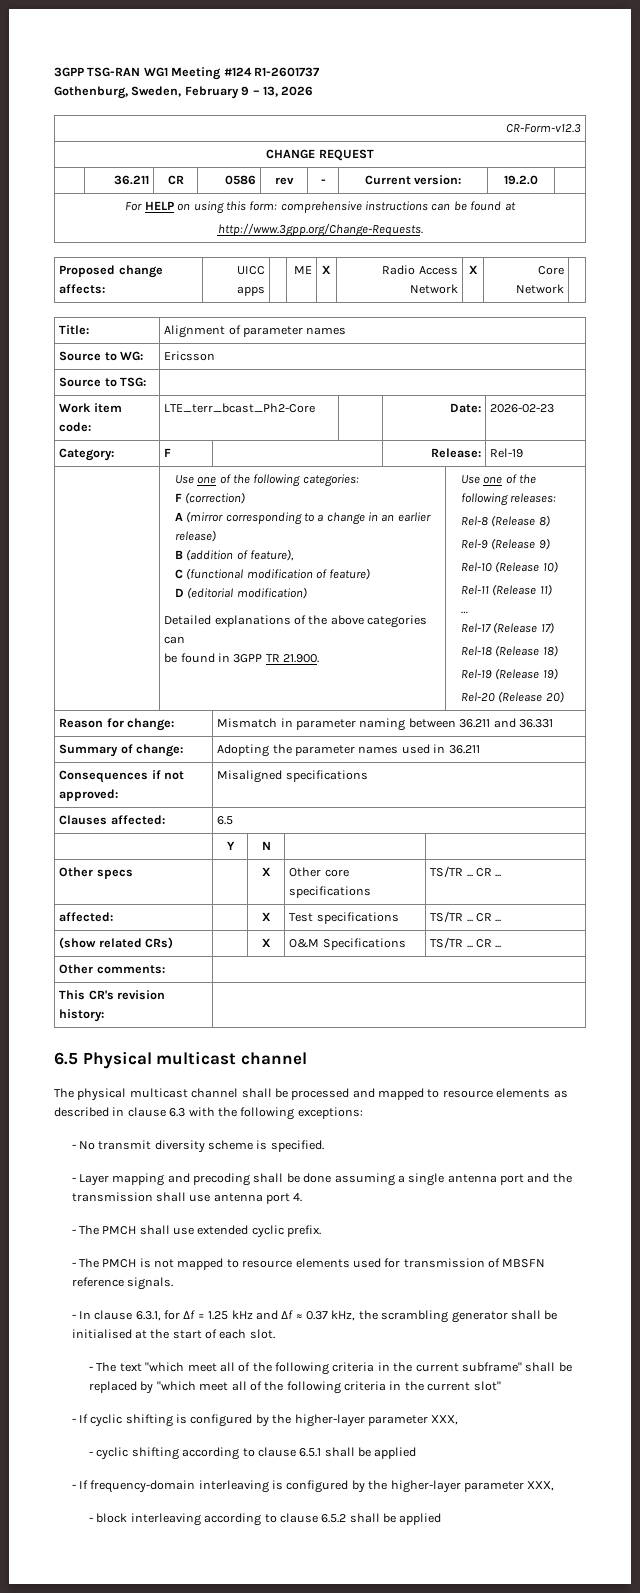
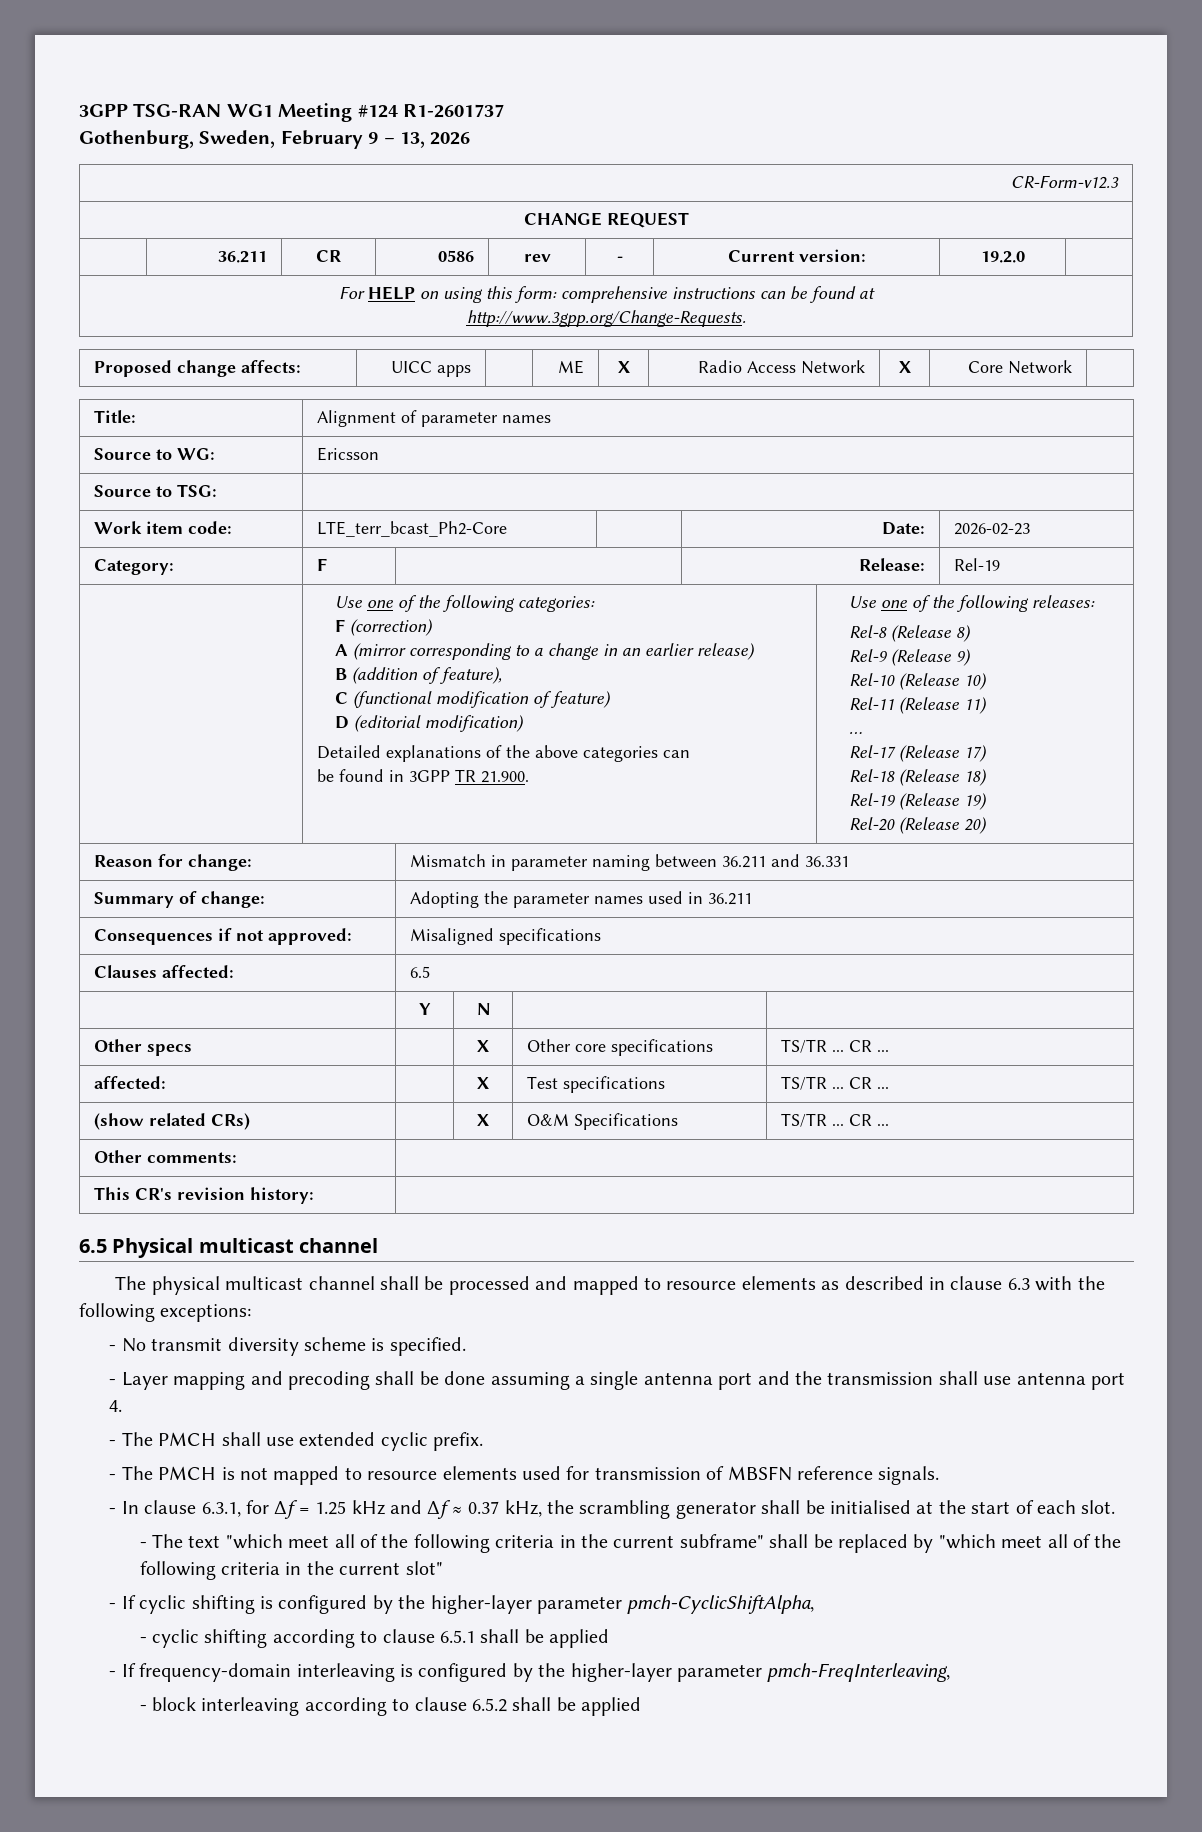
- - If cyclic shifting is configured by the higher-layer parameter XXX,
+ - If cyclic shifting is configured by the higher-layer parameter pmch-CyclicShiftAlpha,
- - If frequency-domain interleaving is configured by the higher-layer parameter XXX,
+ - If frequency-domain interleaving is configured by the higher-layer parameter pmch-FreqInterleaving,

